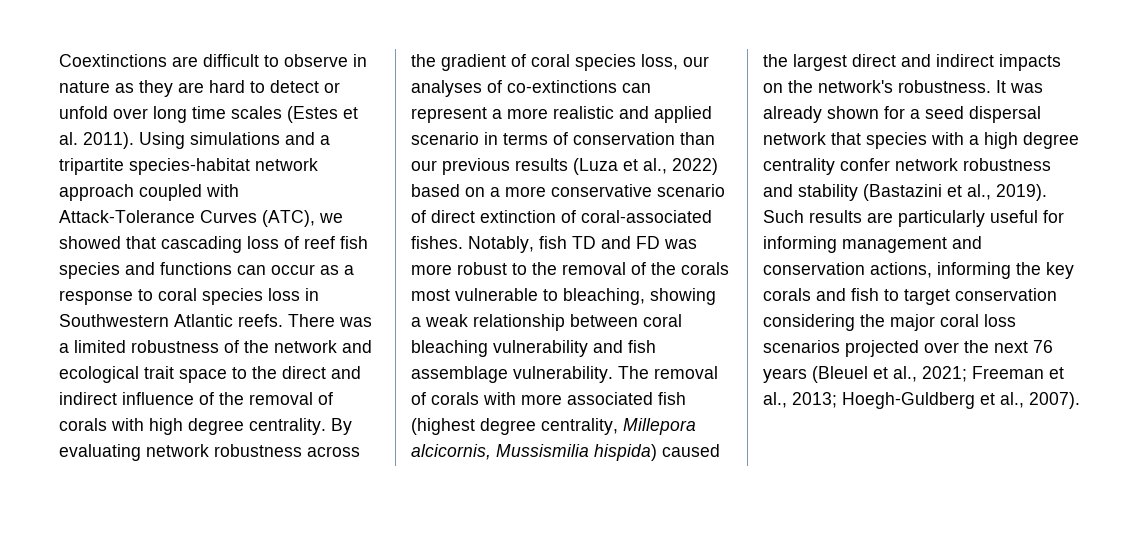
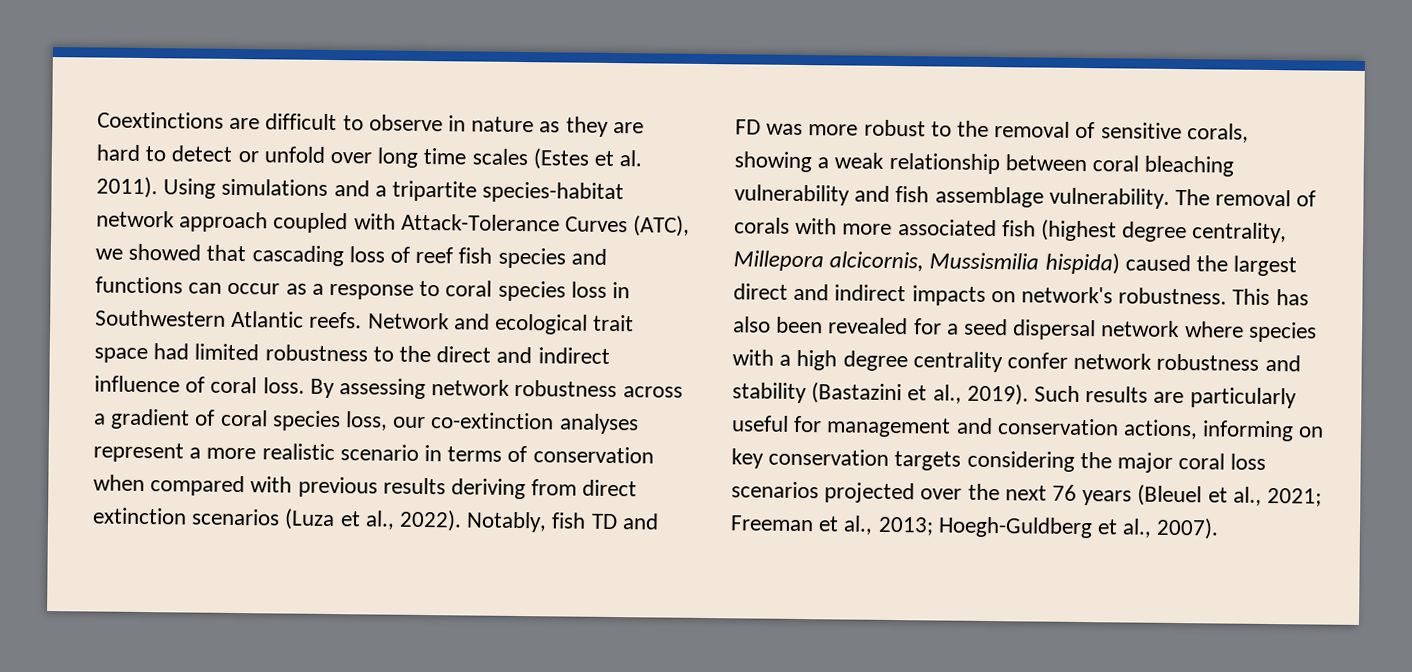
- There was a limited robustness of the network and ecological trait space to the direct and indirect influence of the removal of corals with high degree centrality. By evaluating network robustness across the gradient of coral species loss, our analyses of co-extinctions can represent a more realistic and applied scenario in terms of conservation than our previous results (Luza et al., 2022) based on a more conservative scenario of direct extinction of coral-associated fishes.
+ Network and ecological trait space had limited robustness to the direct and indirect influence of coral loss. By assessing network robustness across a gradient of coral species loss, our co-extinction analyses represent a more realistic scenario in terms of conservation when compared with previous results deriving from direct extinction scenarios (Luza et al., 2022).
- Notably, fish TD and FD was more robust to the removal of the corals most vulnerable to bleaching, showing a weak relationship between coral bleaching vulnerability and fish assemblage vulnerability.
+ Notably, fish TD and FD was more robust to the removal of sensitive corals, showing a weak relationship between coral bleaching vulnerability and fish assemblage vulnerability.
- The removal of corals with more associated fish (highest degree centrality, Millepora alcicornis, Mussismilia hispida) caused the largest direct and indirect impacts on the network's robustness.
+ The removal of corals with more associated fish (highest degree centrality, Millepora alcicornis, Mussismilia hispida) caused the largest direct and indirect impacts on network's robustness.
- It was already shown for a seed dispersal network that species with a high degree centrality confer network robustness and stability (Bastazini et al., 2019).
+ This has also been revealed for a seed dispersal network where species with a high degree centrality confer network robustness and stability (Bastazini et al., 2019).
- Such results are particularly useful for informing management and conservation actions, informing the key corals and fish to target conservation considering the major coral loss scenarios projected over the next 76 years (Bleuel et al., 2021; Freeman et al., 2013; Hoegh-Guldberg et al., 2007).
+ Such results are particularly useful for management and conservation actions, informing on key conservation targets considering the major coral loss scenarios projected over the next 76 years (Bleuel et al., 2021; Freeman et al., 2013; Hoegh-Guldberg et al., 2007).

